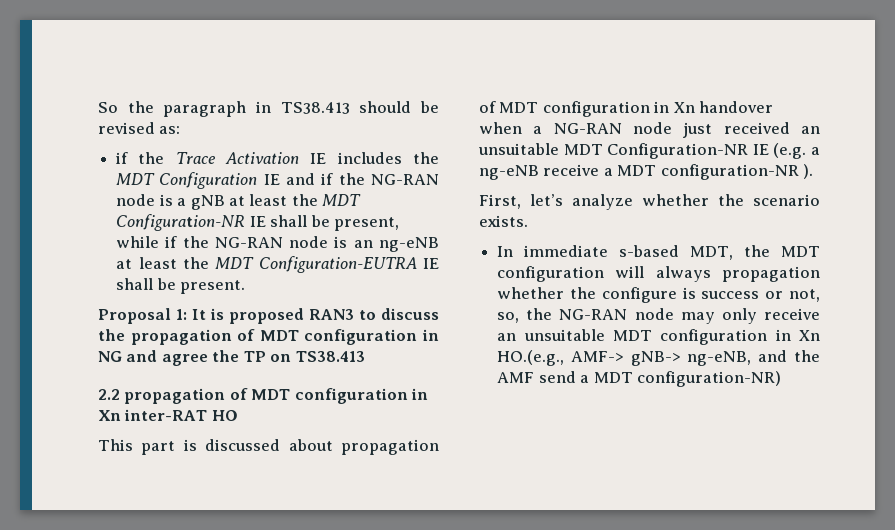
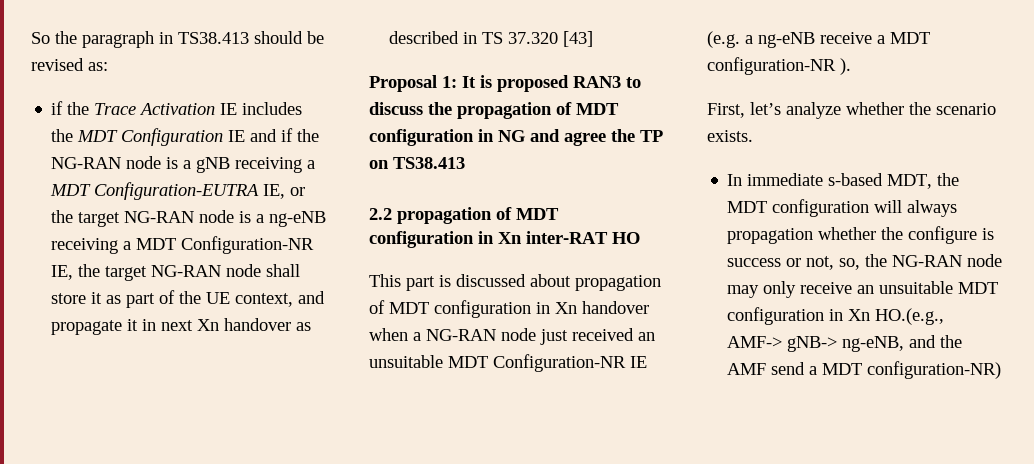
- if the Trace Activation IE includes the MDT Configuration IE and if the NG-RAN node is a gNB at least the MDT Configuration-NR IE shall be present, while if the NG-RAN node is an ng-eNB at least the MDT Configuration-EUTRA IE shall be present.
+ if the Trace Activation IE includes the MDT Configuration IE and if the NG-RAN node is a gNB receiving a MDT Configuration-EUTRA IE, or the target NG-RAN node is a ng-eNB receiving a MDT Configuration-NR IE, the target NG-RAN node shall store it as part of the UE context, and propagate it in next Xn handover as described in TS 37.320 [43]

